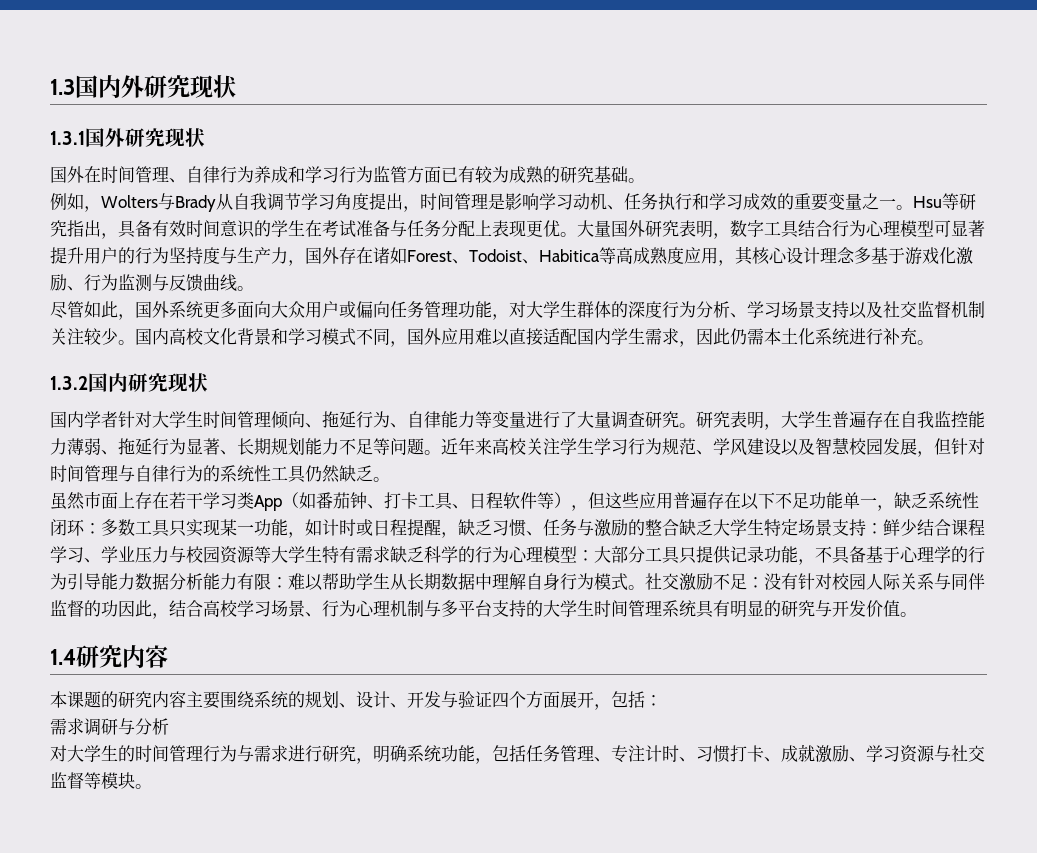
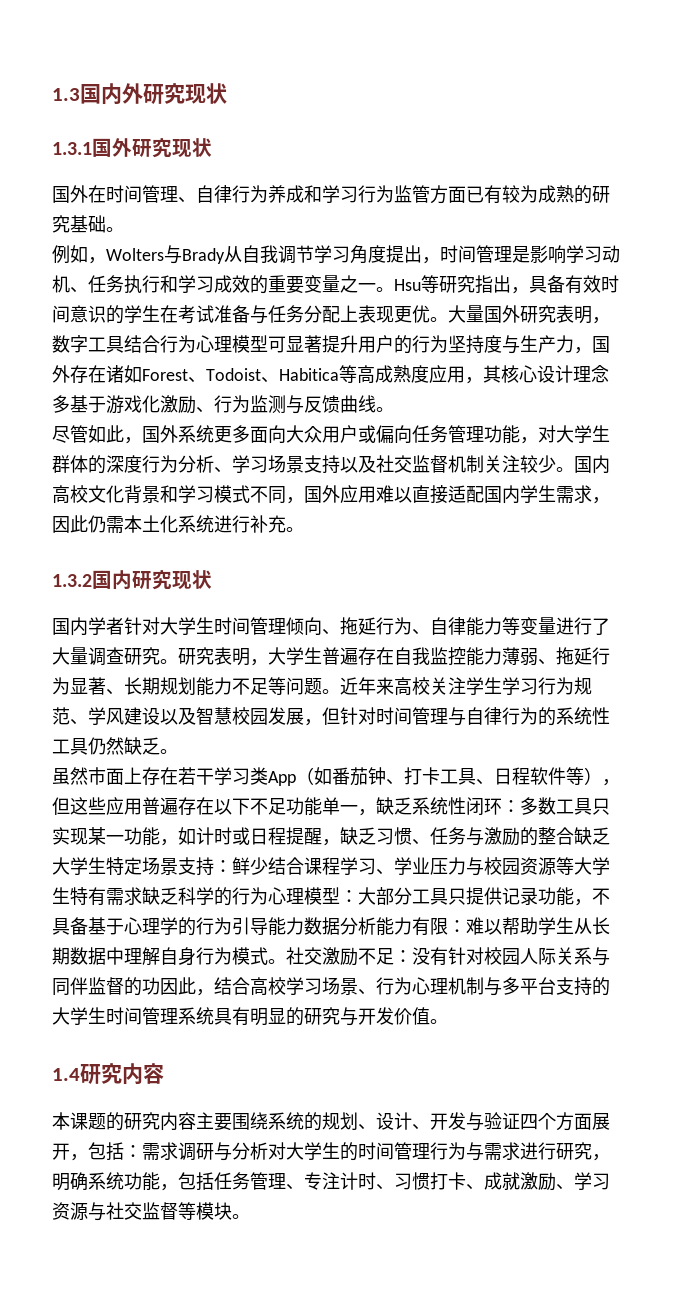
- 本课题的研究内容主要围绕系统的规划、设计、开发与验证四个方面展开，包括：
- 需求调研与分析
- 对大学生的时间管理行为与需求进行研究，明确系统功能，包括任务管理、专注计时、习惯打卡、成就激励、学习资源与社交监督等模块。
+ 本课题的研究内容主要围绕系统的规划、设计、开发与验证四个方面展开，包括：需求调研与分析对大学生的时间管理行为与需求进行研究，明确系统功能，包括任务管理、专注计时、习惯打卡、成就激励、学习资源与社交监督等模块。

